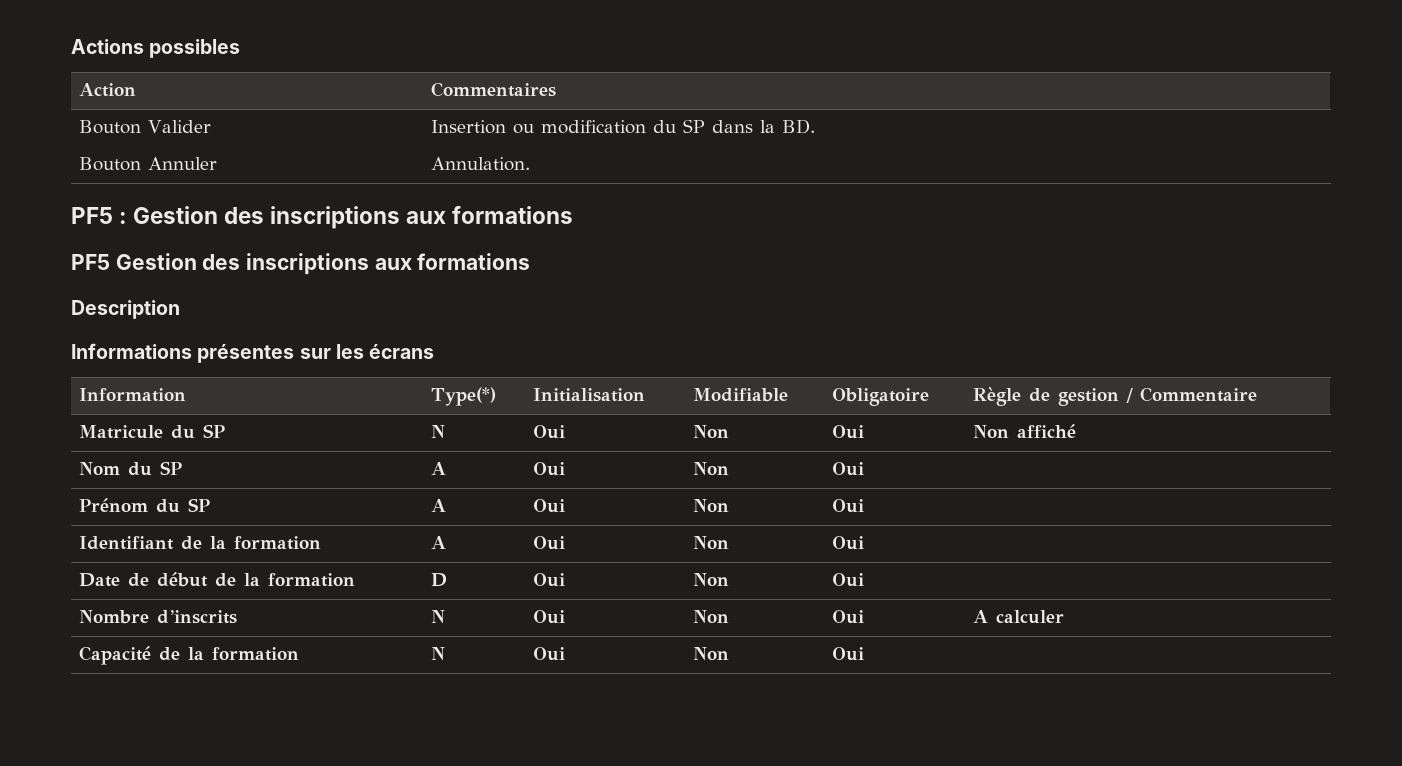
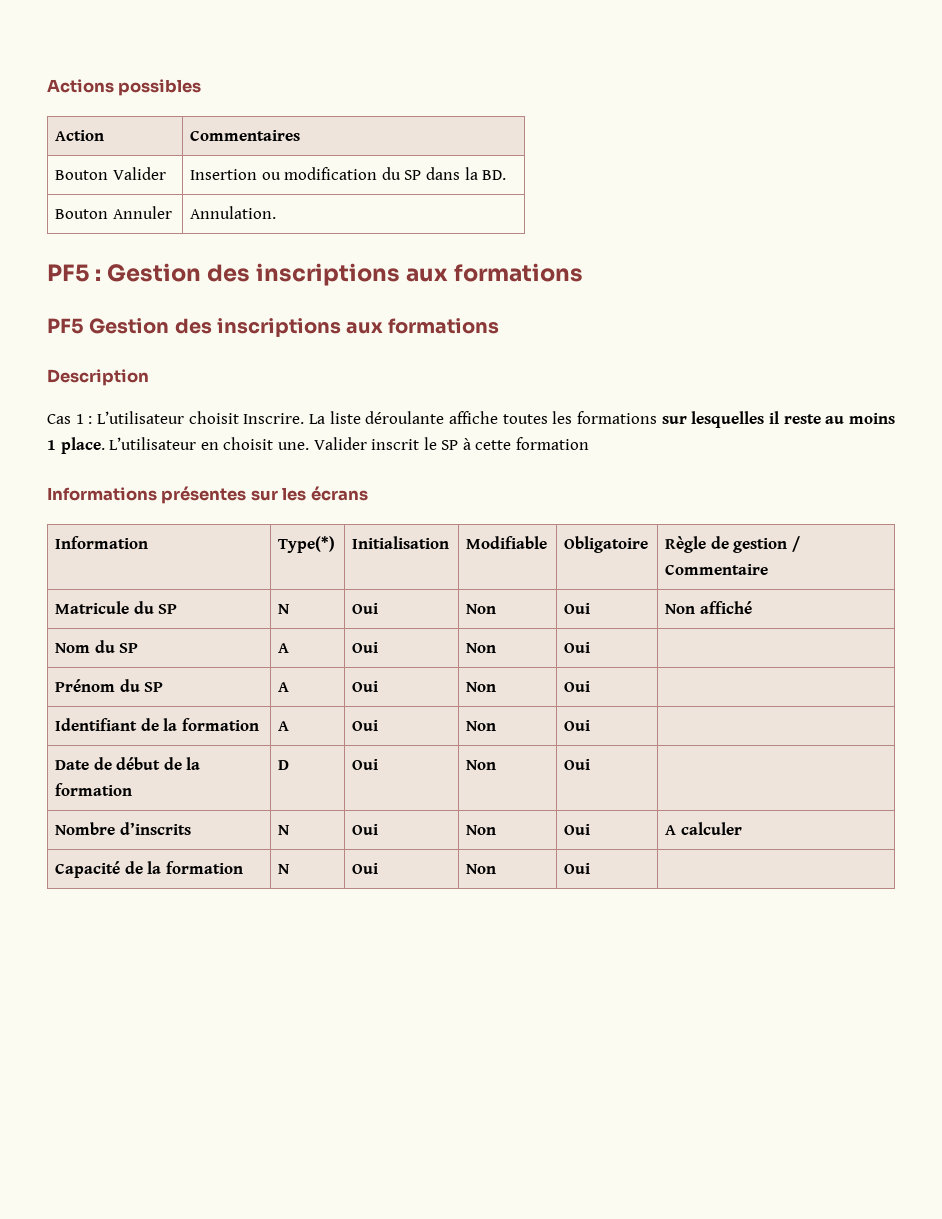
+ Cas 1 : L’utilisateur choisit Inscrire. La liste déroulante affiche toutes les formations sur lesquelles il reste au moins 1 place. L’utilisateur en choisit une. Valider inscrit le SP à cette formation

